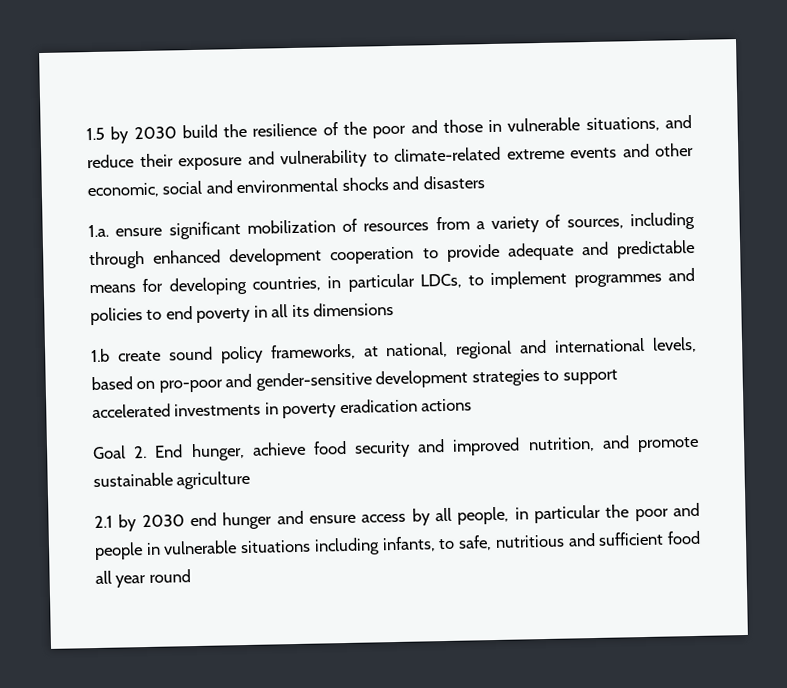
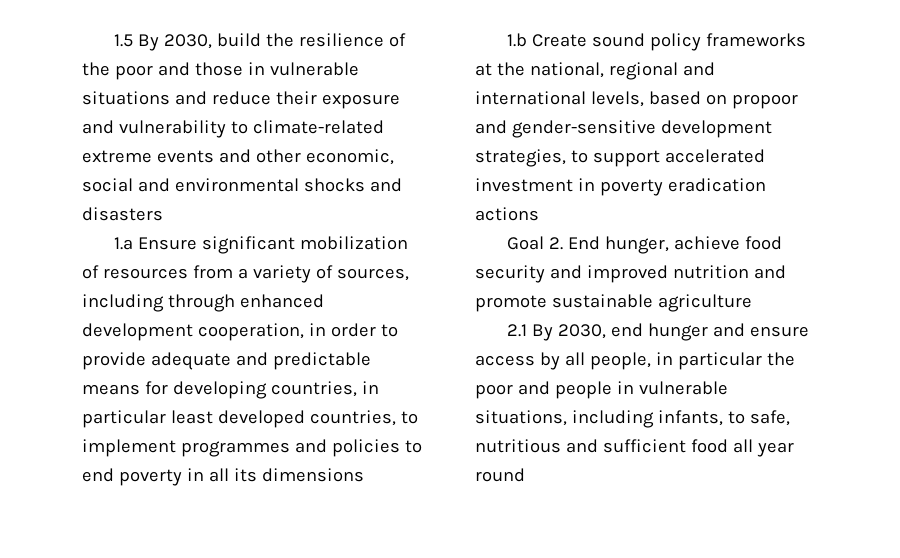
- 1.5 by 2030 build the resilience of the poor and those in vulnerable situations, and reduce their exposure and vulnerability to climate-related extreme events and other economic, social and environmental shocks and disasters
+ 1.5 By 2030, build the resilience of the poor and those in vulnerable situations and reduce their exposure and vulnerability to climate-related extreme events and other economic, social and environmental shocks and disasters
- 1.a. ensure significant mobilization of resources from a variety of sources, including through enhanced development cooperation to provide adequate and predictable means for developing countries, in particular LDCs, to implement programmes and policies to end poverty in all its dimensions
+ 1.a Ensure significant mobilization of resources from a variety of sources, including through enhanced development cooperation, in order to provide adequate and predictable means for developing countries, in particular least developed countries, to implement programmes and policies to end poverty in all its dimensions
- 1.b create sound policy frameworks, at national, regional and international levels, based on pro-poor and gender-sensitive development strategies to support accelerated investments in poverty eradication actions
+ 1.b Create sound policy frameworks at the national, regional and international levels, based on propoor and gender-sensitive development strategies, to support accelerated investment in poverty eradication actions
- Goal 2. End hunger, achieve food security and improved nutrition, and promote sustainable agriculture
+ Goal 2. End hunger, achieve food security and improved nutrition and promote sustainable agriculture
- 2.1 by 2030 end hunger and ensure access by all people, in particular the poor and people in vulnerable situations including infants, to safe, nutritious and sufficient food all year round
+ 2.1 By 2030, end hunger and ensure access by all people, in particular the poor and people in vulnerable situations, including infants, to safe, nutritious and sufficient food all year round

